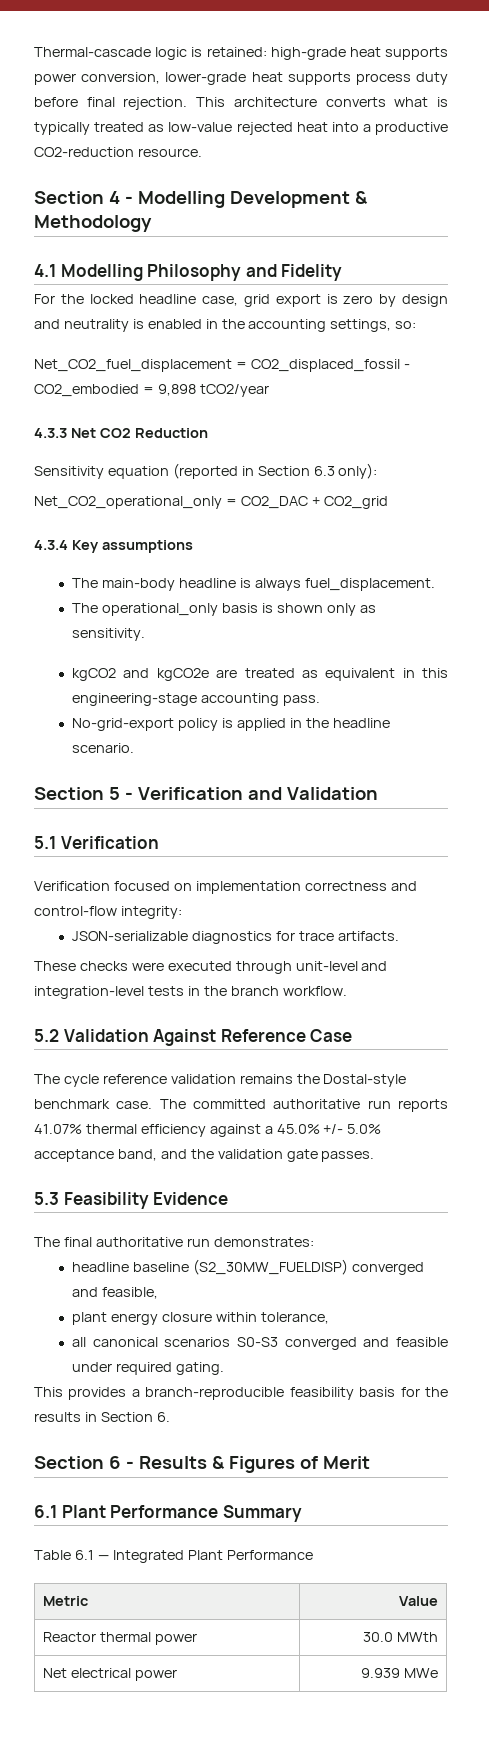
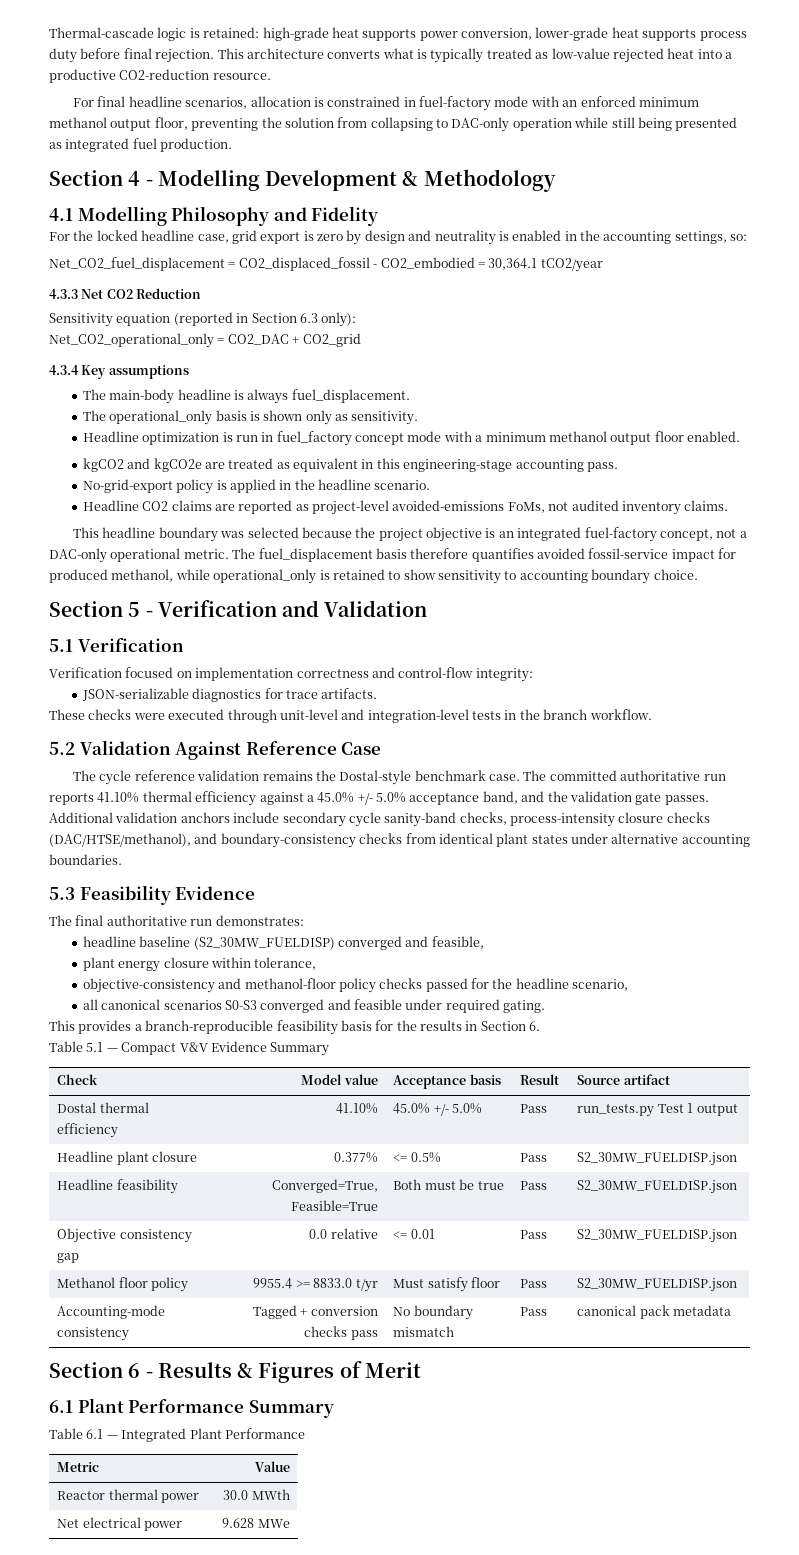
+ For final headline scenarios, allocation is constrained in fuel-factory mode with an enforced minimum methanol output floor, preventing the solution from collapsing to DAC-only operation while still being presented as integrated fuel production.
- Net_CO2_fuel_displacement = CO2_displaced_fossil - CO2_embodied = 9,898 tCO2/year
+ Net_CO2_fuel_displacement = CO2_displaced_fossil - CO2_embodied = 30,364.1 tCO2/year
+ Headline optimization is run in fuel_factory concept mode with a minimum methanol output floor enabled.
+ Headline CO2 claims are reported as project-level avoided-emissions FoMs, not audited inventory claims.
+ This headline boundary was selected because the project objective is an integrated fuel-factory concept, not a DAC-only operational metric. The fuel_displacement basis therefore quantifies avoided fossil-service impact for produced methanol, while operational_only is retained to show sensitivity to accounting boundary choice.
- The committed authoritative run reports 41.07% thermal efficiency against a 45.0% +/- 5.0% acceptance band, and the validation gate passes.
+ The committed authoritative run reports 41.10% thermal efficiency against a 45.0% +/- 5.0% acceptance band, and the validation gate passes. Additional validation anchors include secondary cycle sanity-band checks, process-intensity closure checks (DAC/HTSE/methanol), and boundary-consistency checks from identical plant states under alternative accounting boundaries.
+ objective-consistency and methanol-floor policy checks passed for the headline scenario,
+ Table 5.1 — Compact V&V Evidence Summary
+ Check | Model value | Acceptance basis | Result | Source artifact
+ Dostal thermal efficiency | 41.10% | 45.0% +/- 5.0% | Pass | run_tests.py Test 1 output
+ Headline plant closure | 0.377% | <= 0.5% | Pass | S2_30MW_FUELDISP.json
+ Headline feasibility | Converged=True, Feasible=True | Both must be true | Pass | S2_30MW_FUELDISP.json
+ Objective consistency gap | 0.0 relative | <= 0.01 | Pass | S2_30MW_FUELDISP.json
+ Methanol floor policy | 9955.4 >= 8833.0 t/yr | Must satisfy floor | Pass | S2_30MW_FUELDISP.json
+ Accounting-mode consistency | Tagged + conversion checks pass | No boundary mismatch | Pass | canonical pack metadata
- Net electrical power | 9.939 MWe
+ Net electrical power | 9.628 MWe

